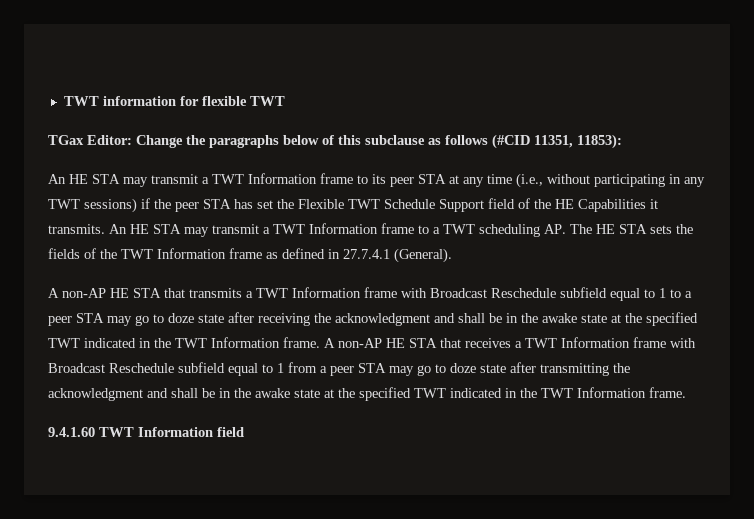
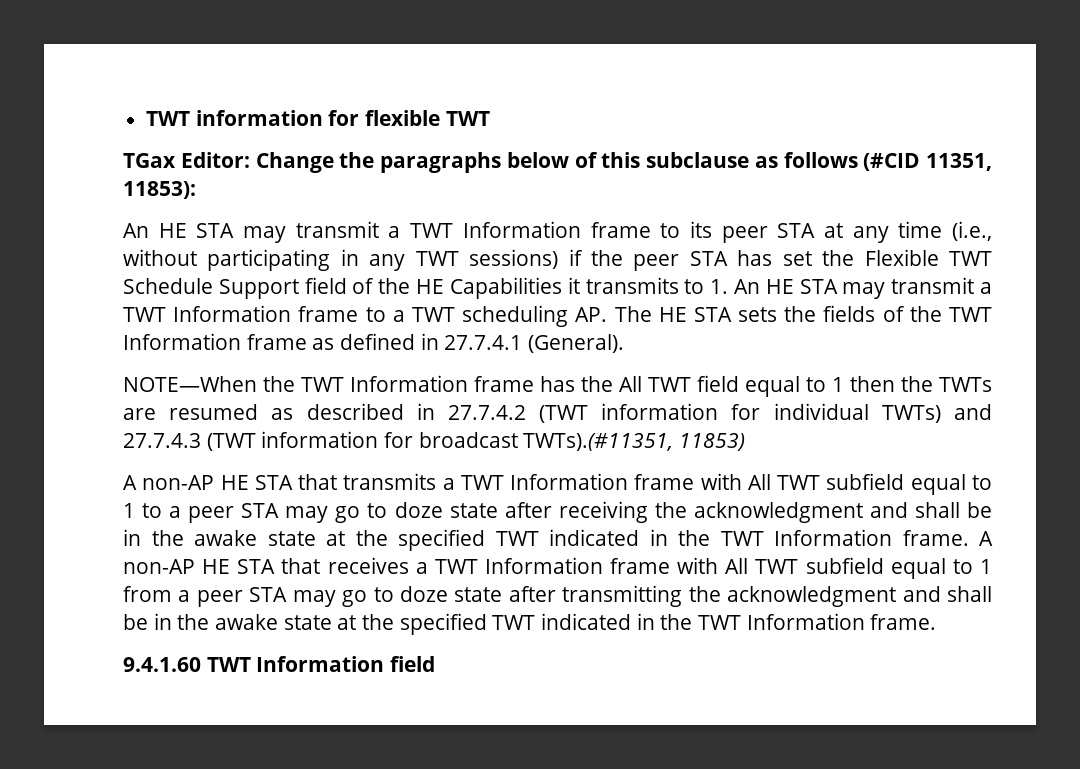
- An HE STA may transmit a TWT Information frame to its peer STA at any time (i.e., without participating in any TWT sessions) if the peer STA has set the Flexible TWT Schedule Support field of the HE Capabilities it transmits. An HE STA may transmit a TWT Information frame to a TWT scheduling AP. The HE STA sets the fields of the TWT Information frame as defined in 27.7.4.1 (General).
+ An HE STA may transmit a TWT Information frame to its peer STA at any time (i.e., without participating in any TWT sessions) if the peer STA has set the Flexible TWT Schedule Support field of the HE Capabilities it transmits to 1. An HE STA may transmit a TWT Information frame to a TWT scheduling AP. The HE STA sets the fields of the TWT Information frame as defined in 27.7.4.1 (General).
+ NOTE—When the TWT Information frame has the All TWT field equal to 1 then the TWTs are resumed as described in 27.7.4.2 (TWT information for individual TWTs) and 27.7.4.3 (TWT information for broadcast TWTs).(#11351, 11853)
- A non-AP HE STA that transmits a TWT Information frame with Broadcast Reschedule subfield equal to 1 to a peer STA may go to doze state after receiving the acknowledgment and shall be in the awake state at the specified TWT indicated in the TWT Information frame.
+ A non-AP HE STA that transmits a TWT Information frame with All TWT subfield equal to 1 to a peer STA may go to doze state after receiving the acknowledgment and shall be in the awake state at the specified TWT indicated in the TWT Information frame.
- A non-AP HE STA that receives a TWT Information frame with Broadcast Reschedule subfield equal to 1 from a peer STA may go to doze state after transmitting the acknowledgment and shall be in the awake state at the specified TWT indicated in the TWT Information frame.
+ A non-AP HE STA that receives a TWT Information frame with All TWT subfield equal to 1 from a peer STA may go to doze state after transmitting the acknowledgment and shall be in the awake state at the specified TWT indicated in the TWT Information frame.

